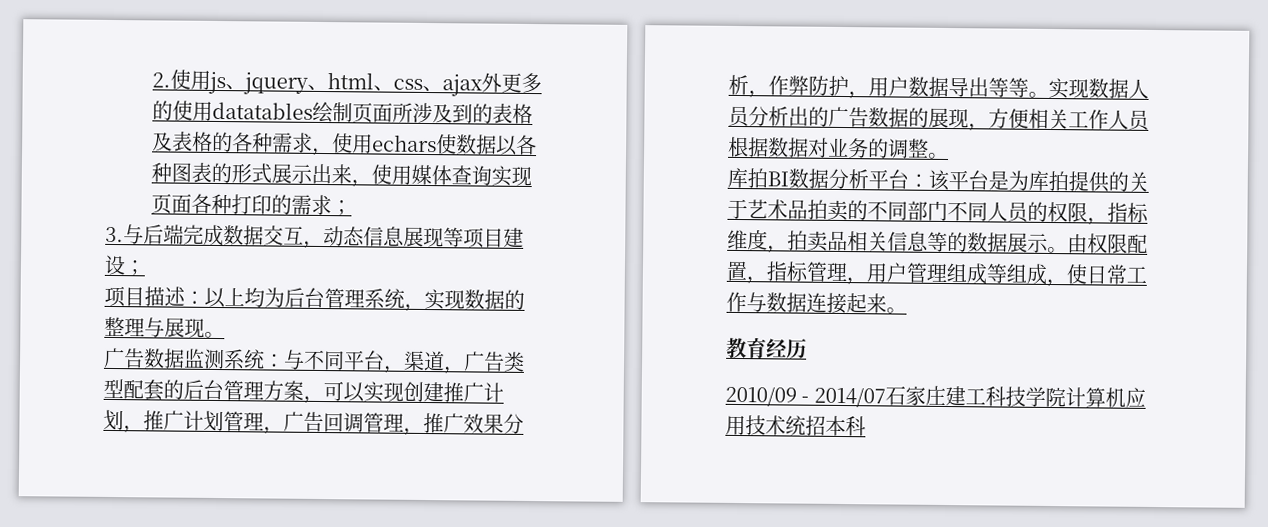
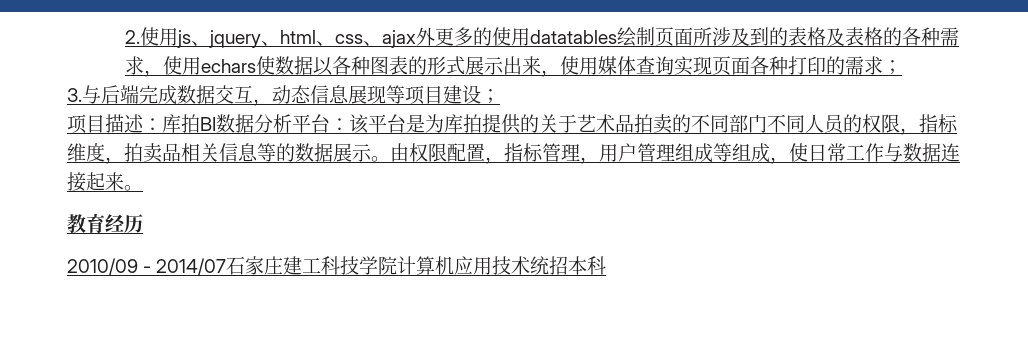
- 项目描述：以上均为后台管理系统，实现数据的整理与展现。
- 广告数据监测系统：与不同平台，渠道，广告类型配套的后台管理方案，可以实现创建推广计划，推广计划管理，广告回调管理，推广效果分析，作弊防护，用户数据导出等等。实现数据人员分析出的广告数据的展现，方便相关工作人员根据数据对业务的调整。
- 库拍BI数据分析平台：该平台是为库拍提供的关于艺术品拍卖的不同部门不同人员的权限，指标维度，拍卖品相关信息等的数据展示。
+ 项目描述：库拍BI数据分析平台：该平台是为库拍提供的关于艺术品拍卖的不同部门不同人员的权限，指标维度，拍卖品相关信息等的数据展示。

